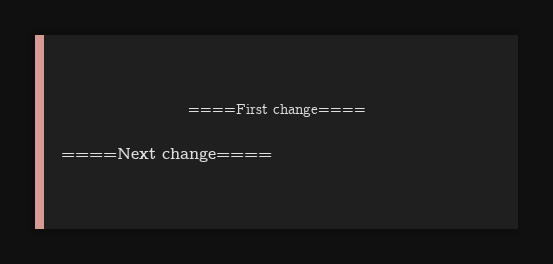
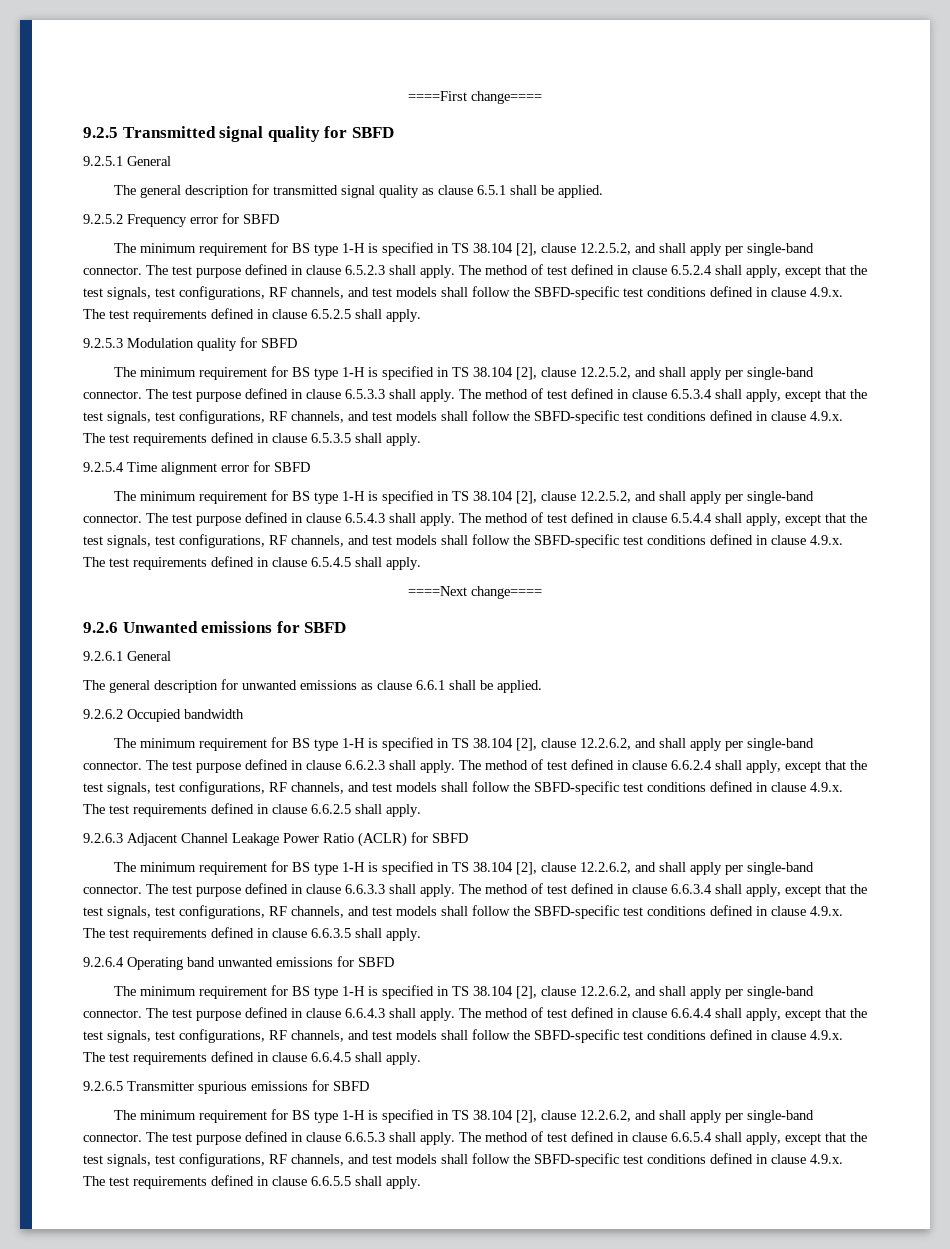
+ 9.2.5 Transmitted signal quality for SBFD
+ 9.2.5.1 General
+ The general description for transmitted signal quality as clause 6.5.1 shall be applied.
+ 9.2.5.2 Frequency error for SBFD
+ The minimum requirement for BS type 1-H is specified in TS 38.104 [2], clause 12.2.5.2, and shall apply per single-band connector. The test purpose defined in clause 6.5.2.3 shall apply. The method of test defined in clause 6.5.2.4 shall apply, except that the test signals, test configurations, RF channels, and test models shall follow the SBFD-specific test conditions defined in clause 4.9.x. The test requirements defined in clause 6.5.2.5 shall apply.
+ 9.2.5.3 Modulation quality for SBFD
+ The minimum requirement for BS type 1-H is specified in TS 38.104 [2], clause 12.2.5.2, and shall apply per single-band connector. The test purpose defined in clause 6.5.3.3 shall apply. The method of test defined in clause 6.5.3.4 shall apply, except that the test signals, test configurations, RF channels, and test models shall follow the SBFD-specific test conditions defined in clause 4.9.x. The test requirements defined in clause 6.5.3.5 shall apply.
+ 9.2.5.4 Time alignment error for SBFD
+ The minimum requirement for BS type 1-H is specified in TS 38.104 [2], clause 12.2.5.2, and shall apply per single-band connector. The test purpose defined in clause 6.5.4.3 shall apply. The method of test defined in clause 6.5.4.4 shall apply, except that the test signals, test configurations, RF channels, and test models shall follow the SBFD-specific test conditions defined in clause 4.9.x. The test requirements defined in clause 6.5.4.5 shall apply.
  ====Next change====
+ 9.2.6 Unwanted emissions for SBFD
+ 9.2.6.1 General
+ The general description for unwanted emissions as clause 6.6.1 shall be applied.
+ 9.2.6.2 Occupied bandwidth
+ The minimum requirement for BS type 1-H is specified in TS 38.104 [2], clause 12.2.6.2, and shall apply per single-band connector. The test purpose defined in clause 6.6.2.3 shall apply. The method of test defined in clause 6.6.2.4 shall apply, except that the test signals, test configurations, RF channels, and test models shall follow the SBFD-specific test conditions defined in clause 4.9.x. The test requirements defined in clause 6.6.2.5 shall apply.
+ 9.2.6.3 Adjacent Channel Leakage Power Ratio (ACLR) for SBFD
+ The minimum requirement for BS type 1-H is specified in TS 38.104 [2], clause 12.2.6.2, and shall apply per single-band connector. The test purpose defined in clause 6.6.3.3 shall apply. The method of test defined in clause 6.6.3.4 shall apply, except that the test signals, test configurations, RF channels, and test models shall follow the SBFD-specific test conditions defined in clause 4.9.x. The test requirements defined in clause 6.6.3.5 shall apply.
+ 9.2.6.4 Operating band unwanted emissions for SBFD
+ The minimum requirement for BS type 1-H is specified in TS 38.104 [2], clause 12.2.6.2, and shall apply per single-band connector. The test purpose defined in clause 6.6.4.3 shall apply. The method of test defined in clause 6.6.4.4 shall apply, except that the test signals, test configurations, RF channels, and test models shall follow the SBFD-specific test conditions defined in clause 4.9.x. The test requirements defined in clause 6.6.4.5 shall apply.
+ 9.2.6.5 Transmitter spurious emissions for SBFD
+ The minimum requirement for BS type 1-H is specified in TS 38.104 [2], clause 12.2.6.2, and shall apply per single-band connector. The test purpose defined in clause 6.6.5.3 shall apply. The method of test defined in clause 6.6.5.4 shall apply, except that the test signals, test configurations, RF channels, and test models shall follow the SBFD-specific test conditions defined in clause 4.9.x. The test requirements defined in clause 6.6.5.5 shall apply.

